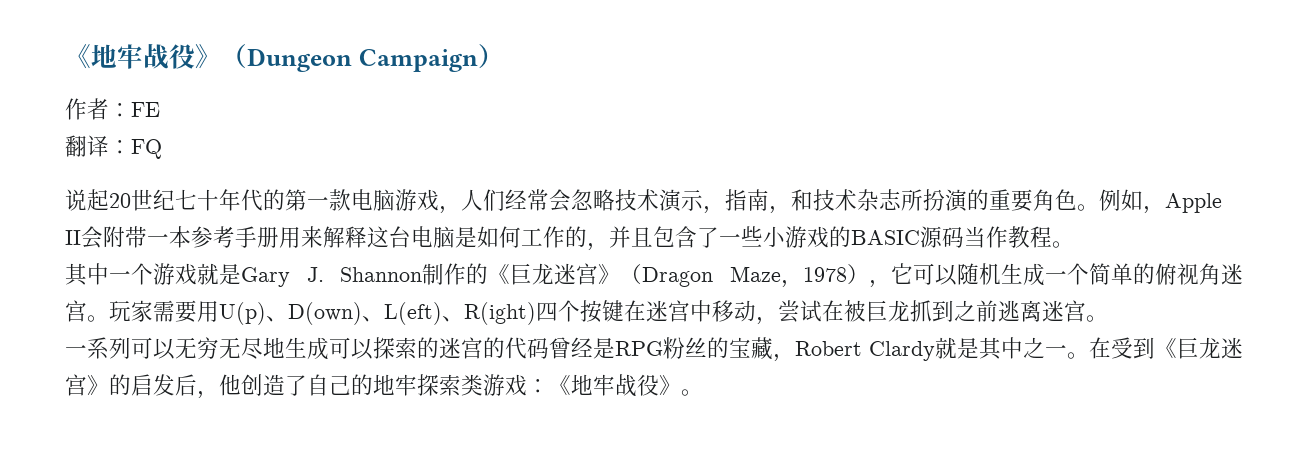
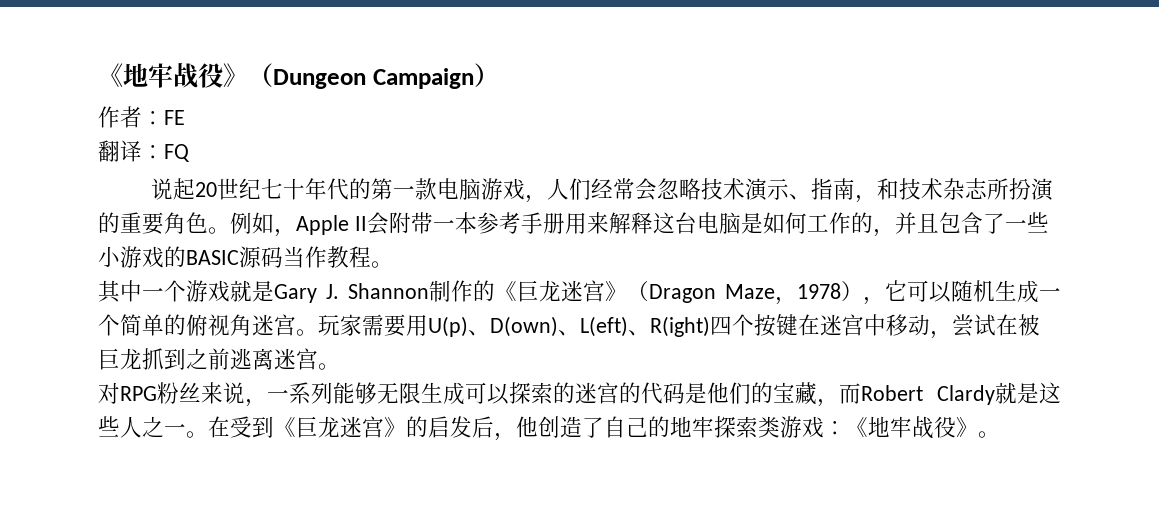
- 说起20世纪七十年代的第一款电脑游戏，人们经常会忽略技术演示，指南，和技术杂志所扮演的重要角色。
+ 说起20世纪七十年代的第一款电脑游戏，人们经常会忽略技术演示、指南，和技术杂志所扮演的重要角色。
- 一系列可以无穷无尽地生成可以探索的迷宫的代码曾经是RPG粉丝的宝藏，Robert Clardy就是其中之一。
+ 对RPG粉丝来说，一系列能够无限生成可以探索的迷宫的代码是他们的宝藏，而Robert Clardy就是这些人之一。

